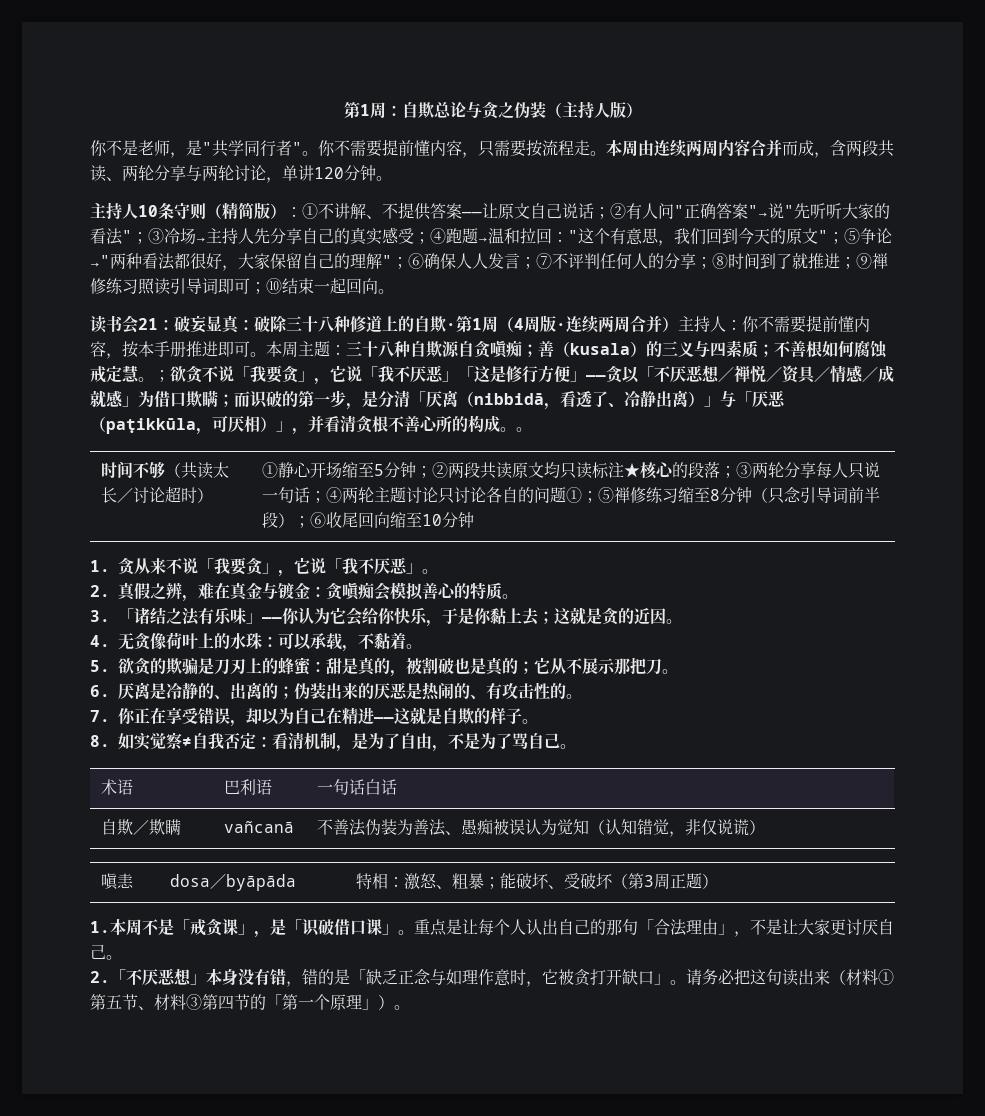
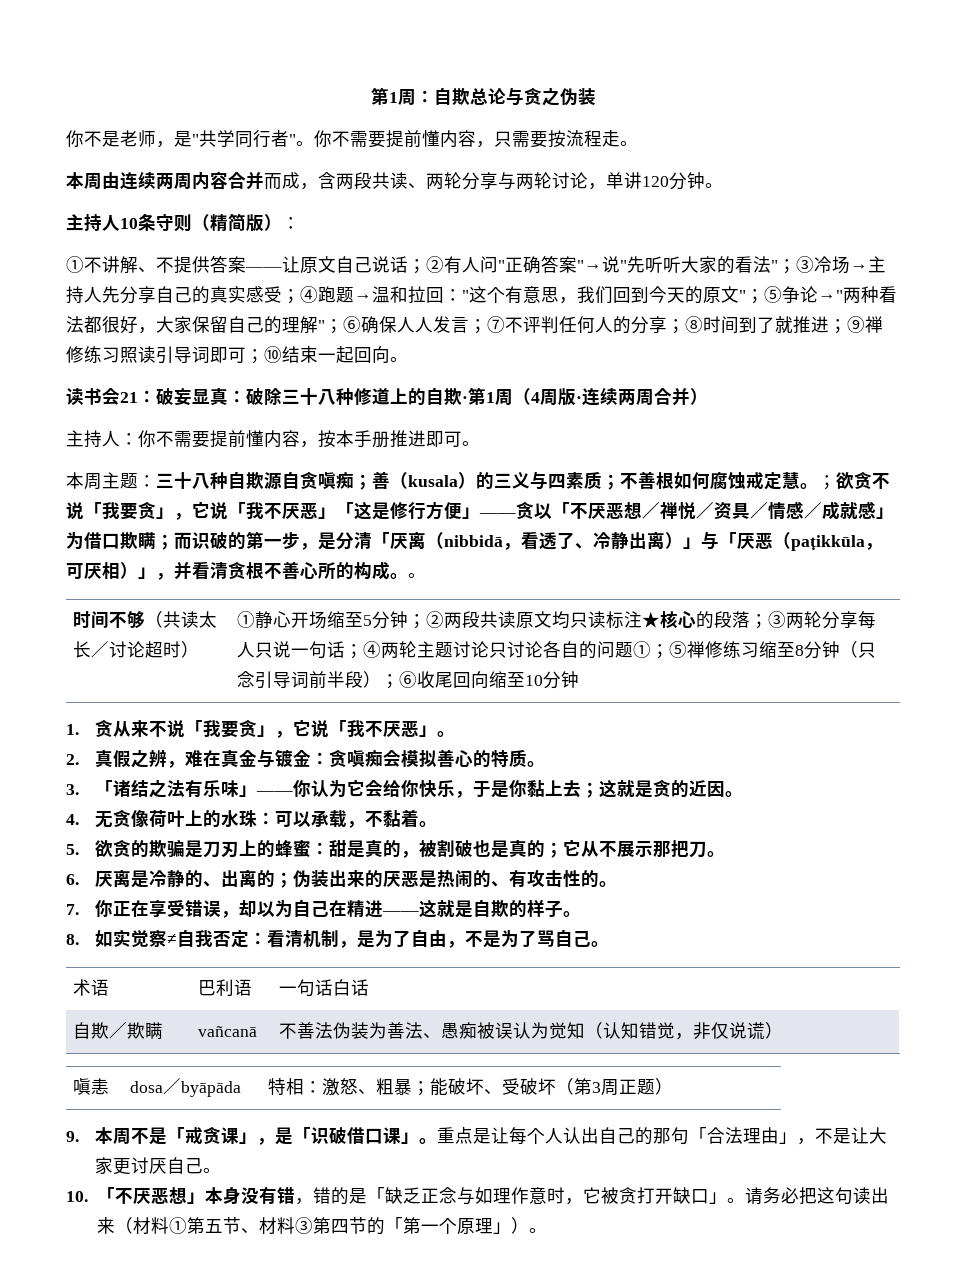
- 第1周：自欺总论与贪之伪装（主持人版）
+ 第1周：自欺总论与贪之伪装
- 你不需要提前懂内容，只需要按流程走。本周由连续两周内容合并而成，含两段共读、两轮分享与两轮讨论，单讲120分钟。
+ 你不需要提前懂内容，只需要按流程走。
+ 本周由连续两周内容合并而成，含两段共读、两轮分享与两轮讨论，单讲120分钟。
- 主持人10条守则（精简版）：①不讲解、不提供答案——让原文自己说话；
+ 主持人10条守则（精简版）：
+ ①不讲解、不提供答案——让原文自己说话；
- 读书会21：破妄显真：破除三十八种修道上的自欺·第1周（4周版·连续两周合并）主持人：你不需要提前懂内容，按本手册推进即可。本周主题：三十八种自欺源自贪嗔痴；善（kusala）的三义与四素质；不善根如何腐蚀戒定慧。
+ 读书会21：破妄显真：破除三十八种修道上的自欺·第1周（4周版·连续两周合并）
+ 主持人：你不需要提前懂内容，按本手册推进即可。
+ 本周主题：三十八种自欺源自贪嗔痴；善（kusala）的三义与四素质；不善根如何腐蚀戒定慧。
- 1.本周不是「戒贪课」，是「识破借口课」。
+ 9.本周不是「戒贪课」，是「识破借口课」。
- 2.「不厌恶想」本身没有错，错的是「缺乏正念与如理作意时，它被贪打开缺口」。
+ 10.「不厌恶想」本身没有错，错的是「缺乏正念与如理作意时，它被贪打开缺口」。

